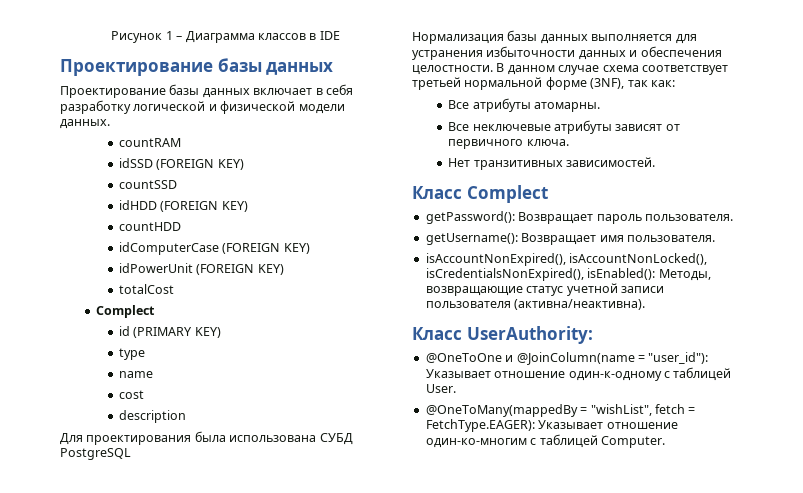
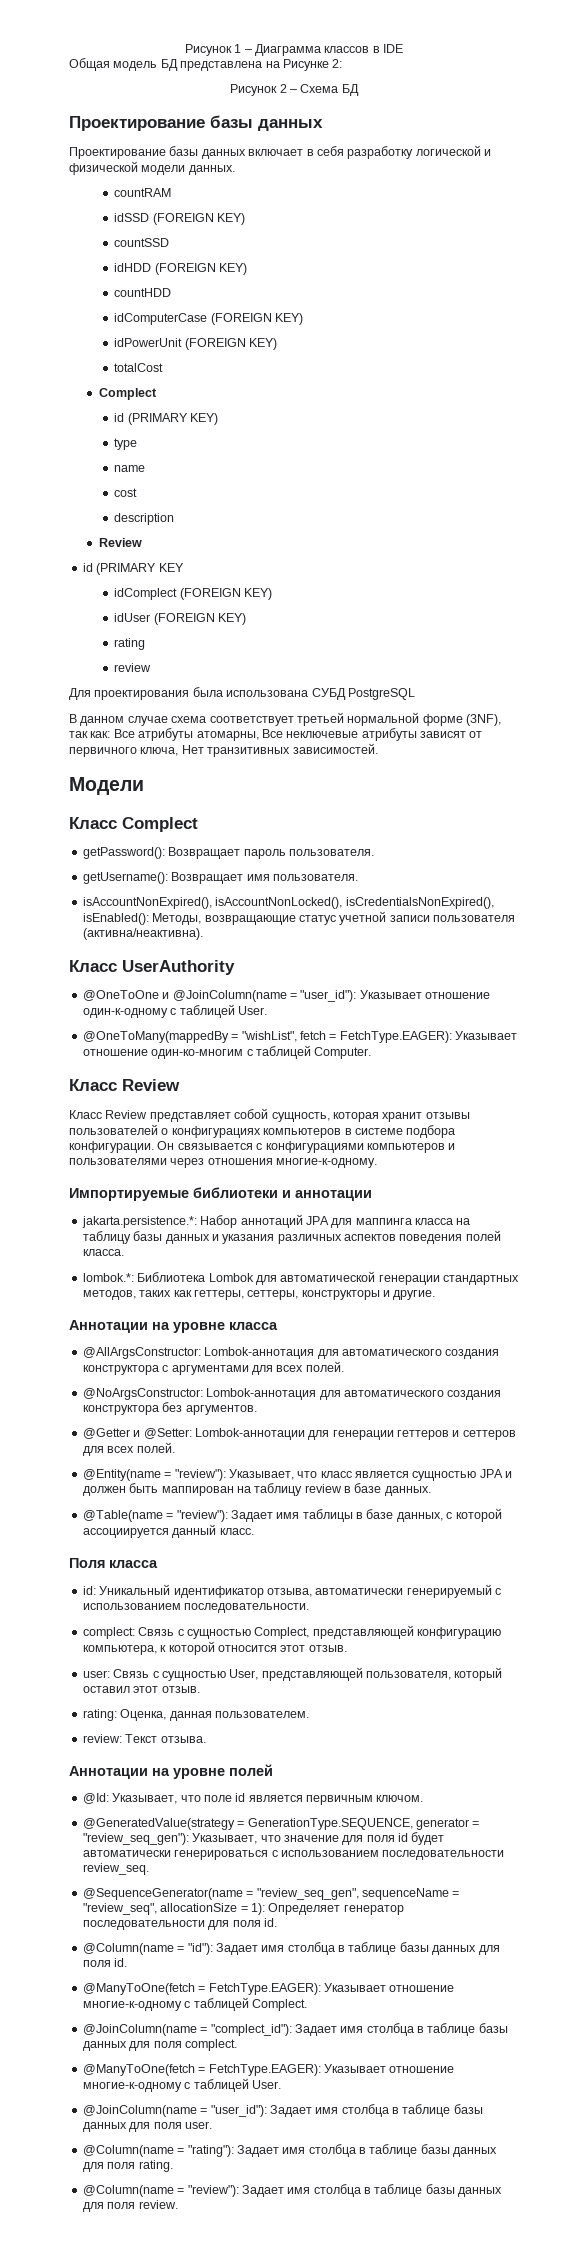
+ Общая модель БД представлена на Рисунке 2:
+ Рисунок 2 – Схема БД
  description
+ Review
+ id (PRIMARY KEY
+ idComplect (FOREIGN KEY)
+ idUser (FOREIGN KEY)
+ rating
+ review
- Нормализация базы данных выполняется для устранения избыточности данных и обеспечения целостности. В данном случае схема соответствует третьей нормальной форме (3NF), так как:
- Все атрибуты атомарны.
- Все неключевые атрибуты зависят от первичного ключа.
- Нет транзитивных зависимостей.
+ В данном случае схема соответствует третьей нормальной форме (3NF), так как: Все атрибуты атомарны, Все неключевые атрибуты зависят от первичного ключа, Нет транзитивных зависимостей.
+ Модели
- Класс UserAuthority:
+ Класс UserAuthority
  @OneToMany(mappedBy = "wishList", fetch = FetchType.EAGER): Указывает отношение один-ко-многим с таблицей Computer.
+ Класс Review
+ Класс Review представляет собой сущность, которая хранит отзывы пользователей о конфигурациях компьютеров в системе подбора конфигурации. Он связывается с конфигурациями компьютеров и пользователями через отношения многие-к-одному.
+ Импортируемые библиотеки и аннотации
+ jakarta.persistence.*: Набор аннотаций JPA для маппинга класса на таблицу базы данных и указания различных аспектов поведения полей класса.
+ lombok.*: Библиотека Lombok для автоматической генерации стандартных методов, таких как геттеры, сеттеры, конструкторы и другие.
+ Аннотации на уровне класса
+ @AllArgsConstructor: Lombok-аннотация для автоматического создания конструктора с аргументами для всех полей.
+ @NoArgsConstructor: Lombok-аннотация для автоматического создания конструктора без аргументов.
+ @Getter и @Setter: Lombok-аннотации для генерации геттеров и сеттеров для всех полей.
+ @Entity(name = "review"): Указывает, что класс является сущностью JPA и должен быть маппирован на таблицу review в базе данных.
+ @Table(name = "review"): Задает имя таблицы в базе данных, с которой ассоциируется данный класс.
+ Поля класса
+ id: Уникальный идентификатор отзыва, автоматически генерируемый с использованием последовательности.
+ complect: Связь с сущностью Complect, представляющей конфигурацию компьютера, к которой относится этот отзыв.
+ user: Связь с сущностью User, представляющей пользователя, который оставил этот отзыв.
+ rating: Оценка, данная пользователем.
+ review: Текст отзыва.
+ Аннотации на уровне полей
+ @Id: Указывает, что поле id является первичным ключом.
+ @GeneratedValue(strategy = GenerationType.SEQUENCE, generator = "review_seq_gen"): Указывает, что значение для поля id будет автоматически генерироваться с использованием последовательности review_seq.
+ @SequenceGenerator(name = "review_seq_gen", sequenceName = "review_seq", allocationSize = 1): Определяет генератор последовательности для поля id.
+ @Column(name = "id"): Задает имя столбца в таблице базы данных для поля id.
+ @ManyToOne(fetch = FetchType.EAGER): Указывает отношение многие-к-одному с таблицей Complect.
+ @JoinColumn(name = "complect_id"): Задает имя столбца в таблице базы данных для поля complect.
+ @ManyToOne(fetch = FetchType.EAGER): Указывает отношение многие-к-одному с таблицей User.
+ @JoinColumn(name = "user_id"): Задает имя столбца в таблице базы данных для поля user.
+ @Column(name = "rating"): Задает имя столбца в таблице базы данных для поля rating.
+ @Column(name = "review"): Задает имя столбца в таблице базы данных для поля review.

